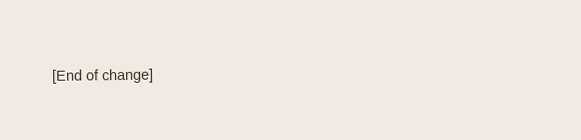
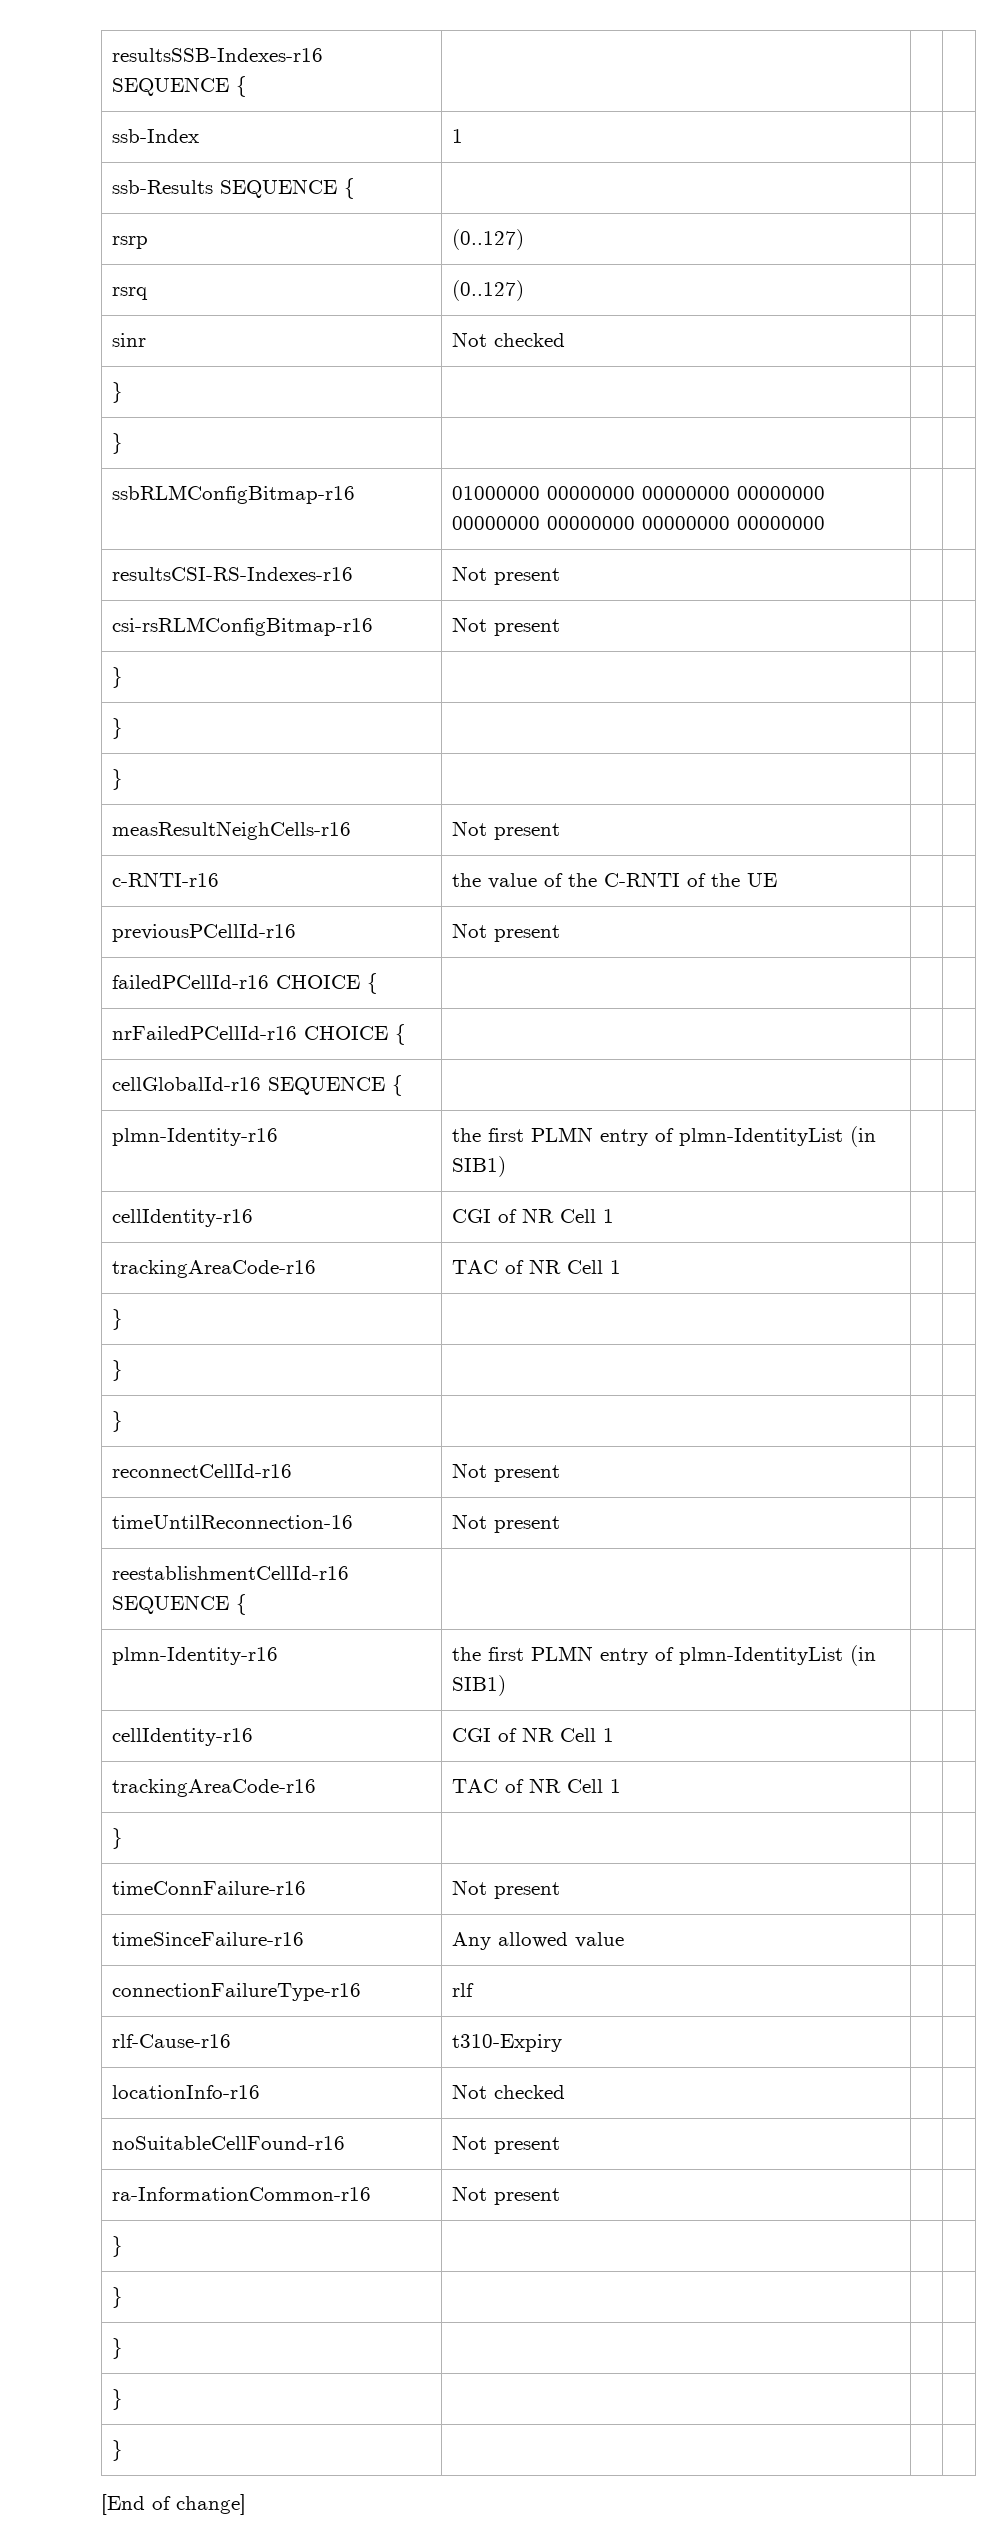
+ resultsSSB-Indexes-r16 SEQUENCE { | | |
+ ssb-Index | 1 | |
+ ssb-Results SEQUENCE { | | |
+ rsrp | (0..127) | |
+ rsrq | (0..127) | |
+ sinr | Not checked | |
+ } | | |
+ } | | |
+ ssbRLMConfigBitmap-r16 | 01000000 00000000 00000000 00000000 00000000 00000000 00000000 00000000 | |
+ resultsCSI-RS-Indexes-r16 | Not present | |
+ csi-rsRLMConfigBitmap-r16 | Not present | |
+ } | | |
+ } | | |
+ } | | |
+ measResultNeighCells-r16 | Not present | |
+ c-RNTI-r16 | the value of the C-RNTI of the UE | |
+ previousPCellId-r16 | Not present | |
+ failedPCellId-r16 CHOICE { | | |
+ nrFailedPCellId-r16 CHOICE { | | |
+ cellGlobalId-r16 SEQUENCE { | | |
+ plmn-Identity-r16 | the first PLMN entry of plmn-IdentityList (in SIB1) | |
+ cellIdentity-r16 | CGI of NR Cell 1 | |
+ trackingAreaCode-r16 | TAC of NR Cell 1 | |
+ } | | |
+ } | | |
+ } | | |
+ reconnectCellId-r16 | Not present | |
+ timeUntilReconnection-16 | Not present | |
+ reestablishmentCellId-r16 SEQUENCE { | | |
+ plmn-Identity-r16 | the first PLMN entry of plmn-IdentityList (in SIB1) | |
+ cellIdentity-r16 | CGI of NR Cell 1 | |
+ trackingAreaCode-r16 | TAC of NR Cell 1 | |
+ } | | |
+ timeConnFailure-r16 | Not present | |
+ timeSinceFailure-r16 | Any allowed value | |
+ connectionFailureType-r16 | rlf | |
+ rlf-Cause-r16 | t310-Expiry | |
+ locationInfo-r16 | Not checked | |
+ noSuitableCellFound-r16 | Not present | |
+ ra-InformationCommon-r16 | Not present | |
+ } | | |
+ } | | |
+ } | | |
+ } | | |
+ } | | |

